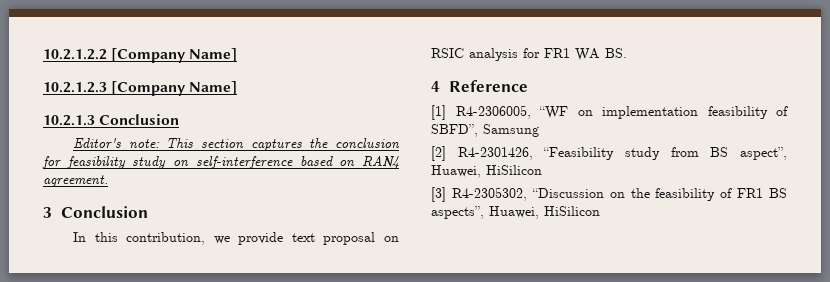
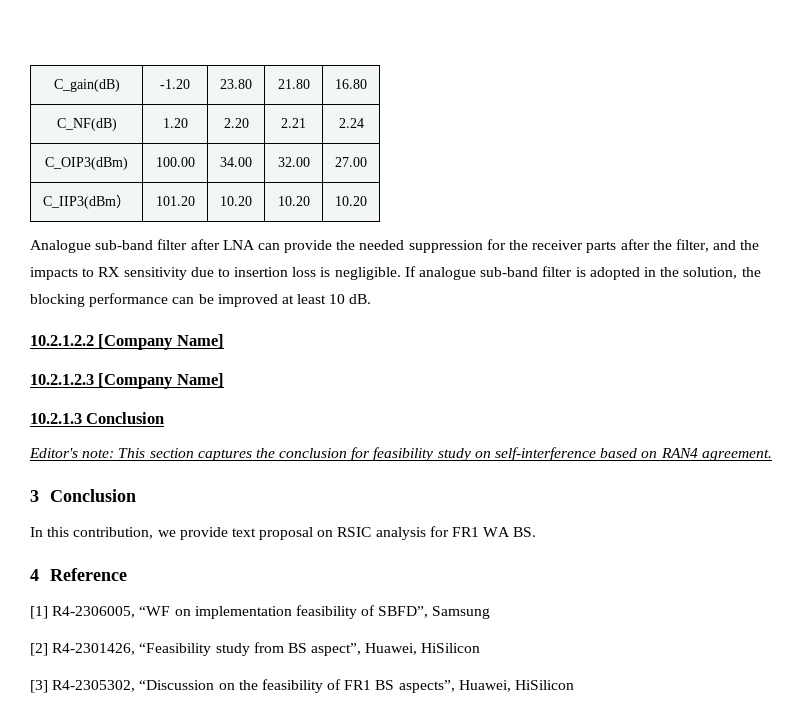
+ C_gain(dB) | -1.20 | 23.80 | 21.80 | 16.80
+ C_NF(dB) | 1.20 | 2.20 | 2.21 | 2.24
+ C_OIP3(dBm) | 100.00 | 34.00 | 32.00 | 27.00
+ C_IIP3(dBm） | 101.20 | 10.20 | 10.20 | 10.20
+ Analogue sub-band filter after LNA can provide the needed suppression for the receiver parts after the filter, and the impacts to RX sensitivity due to insertion loss is negligible. If analogue sub-band filter is adopted in the solution, the blocking performance can be improved at least 10 dB.

